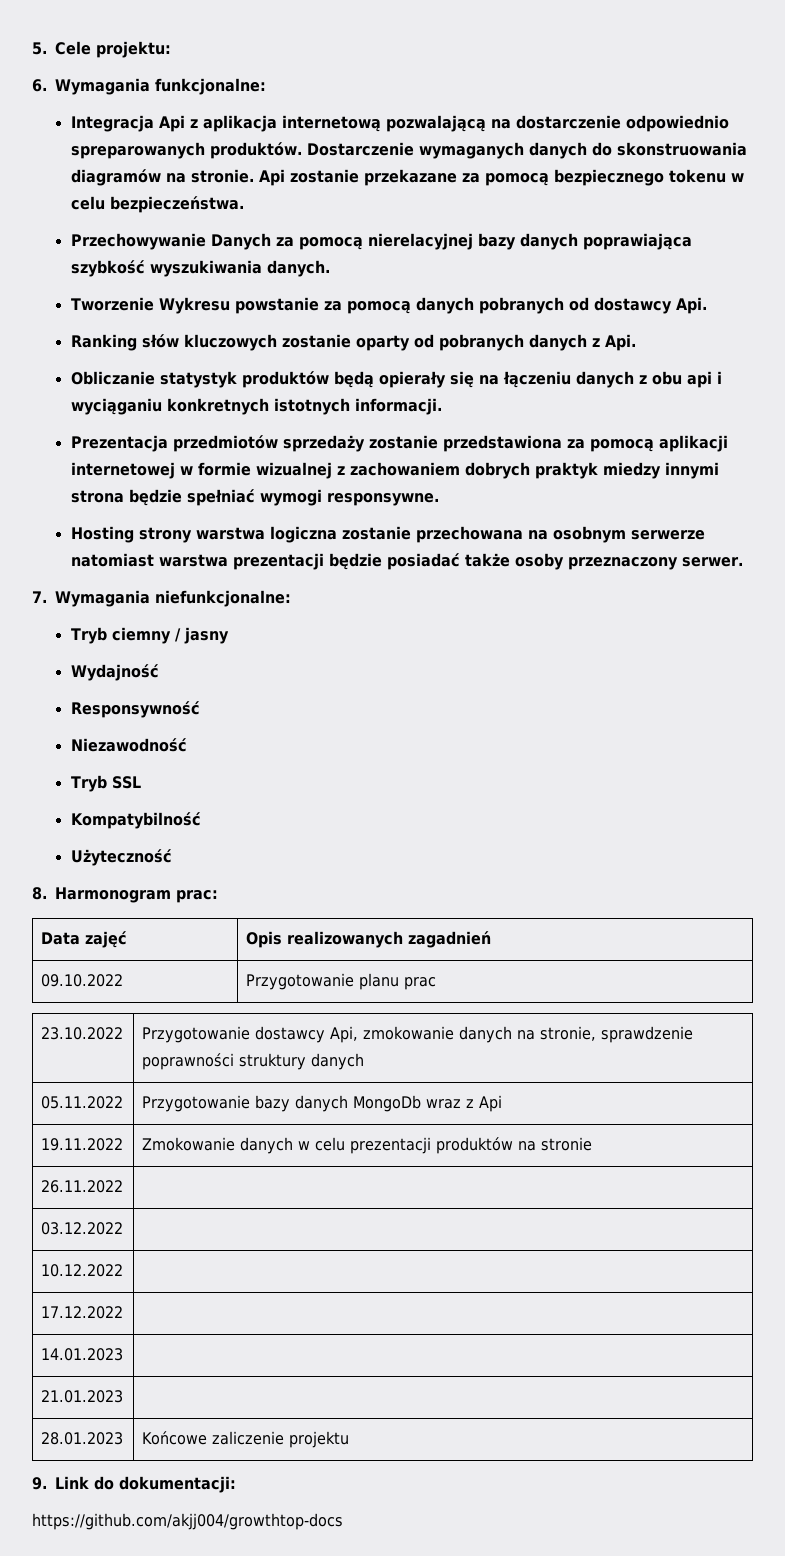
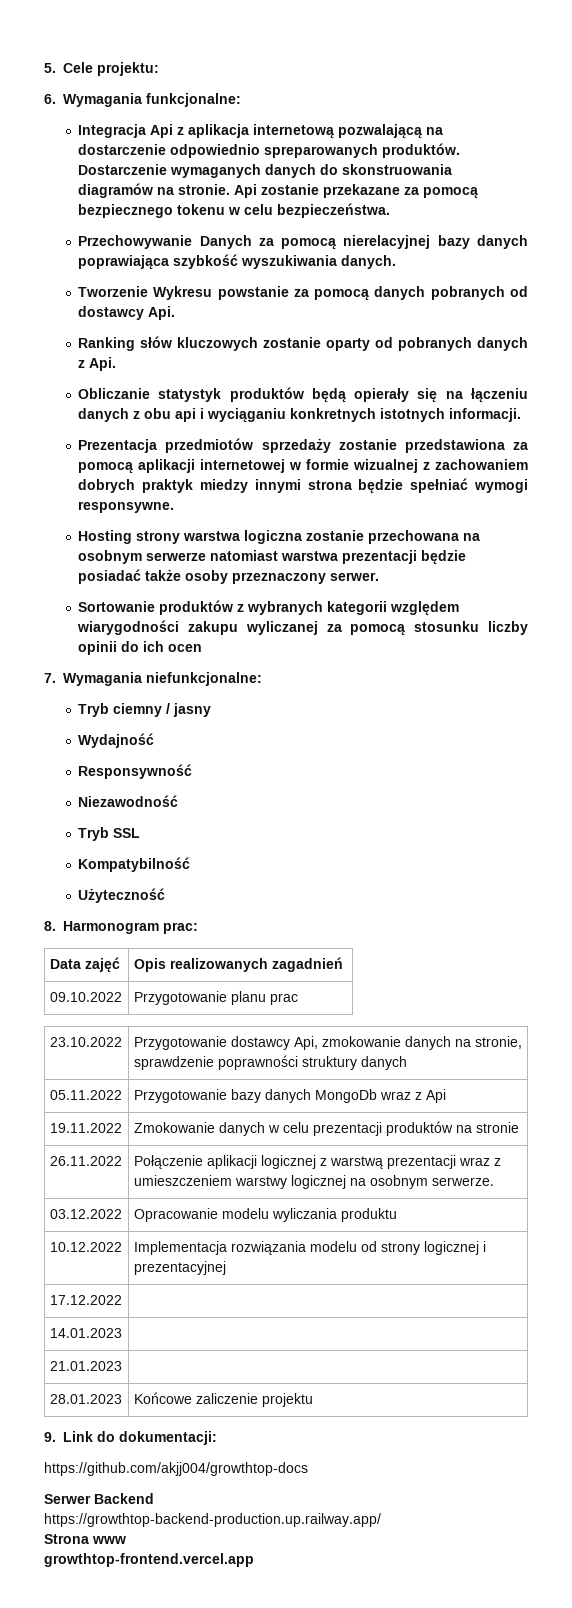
+ Sortowanie produktów z wybranych kategorii względem wiarygodności zakupu wyliczanej za pomocą stosunku liczby opinii do ich ocen
- 26.11.2022 |
- 03.12.2022 |
- 10.12.2022 |
+ 26.11.2022 | Połączenie aplikacji logicznej z warstwą prezentacji wraz z umieszczeniem warstwy logicznej na osobnym serwerze.
+ 03.12.2022 | Opracowanie modelu wyliczania produktu
+ 10.12.2022 | Implementacja rozwiązania modelu od strony logicznej i prezentacyjnej
+ Serwer Backend
+ https://growthtop-backend-production.up.railway.app/
+ Strona www
+ growthtop-frontend.vercel.app

